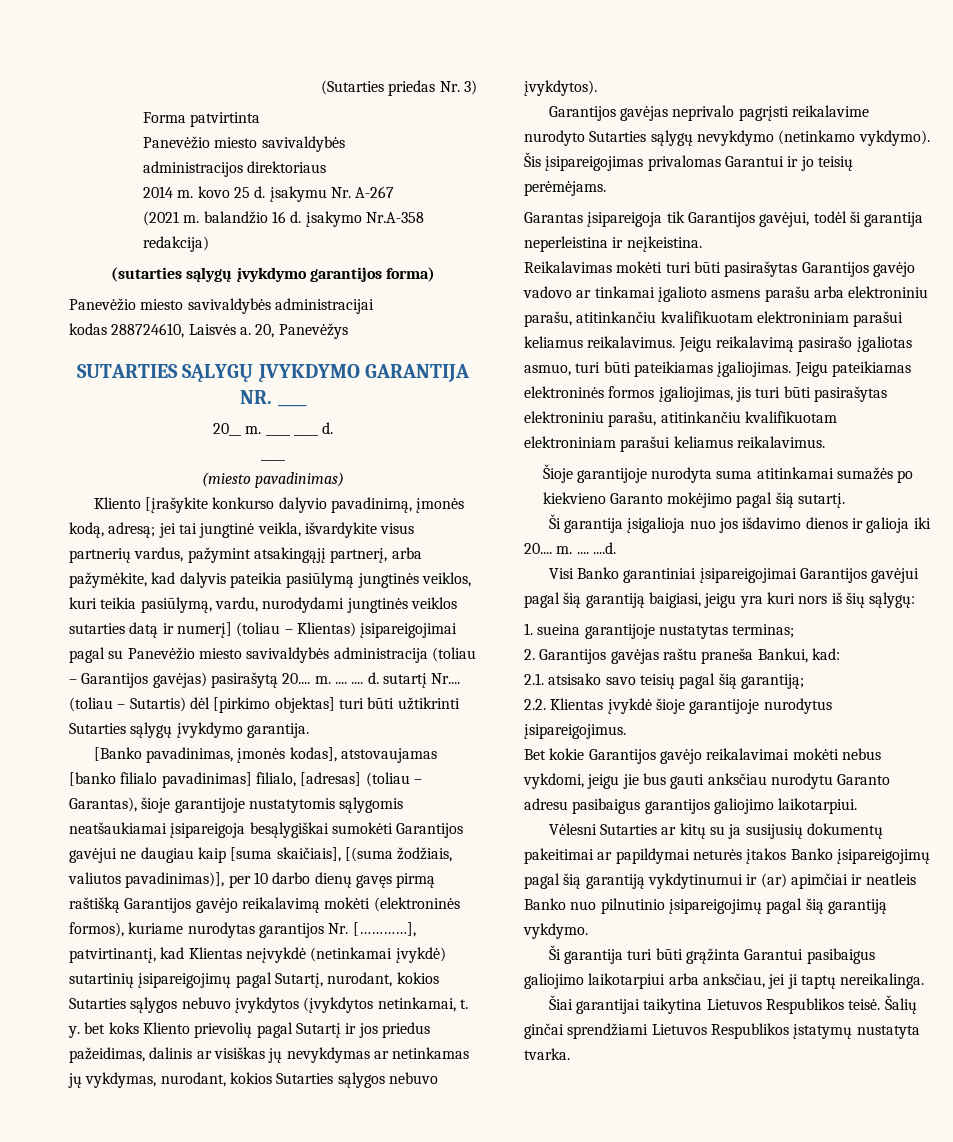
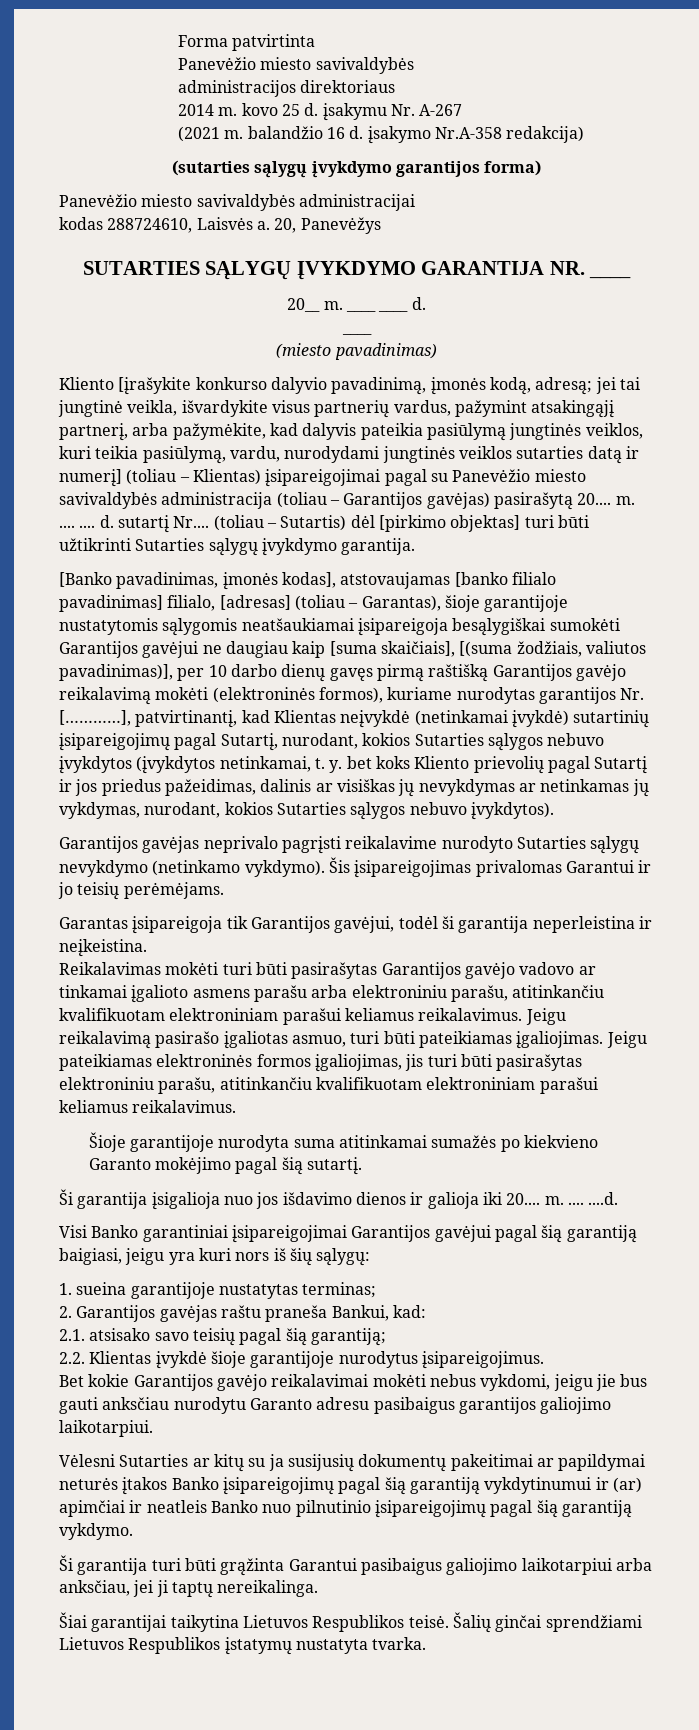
- (Sutarties priedas Nr. 3)

